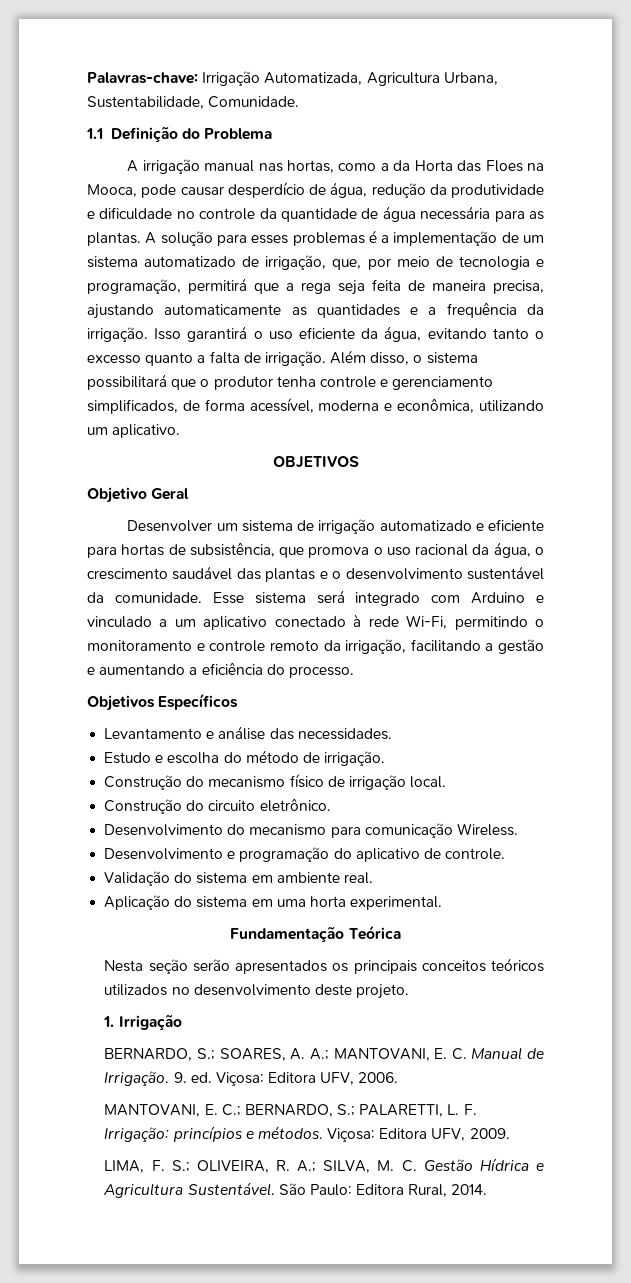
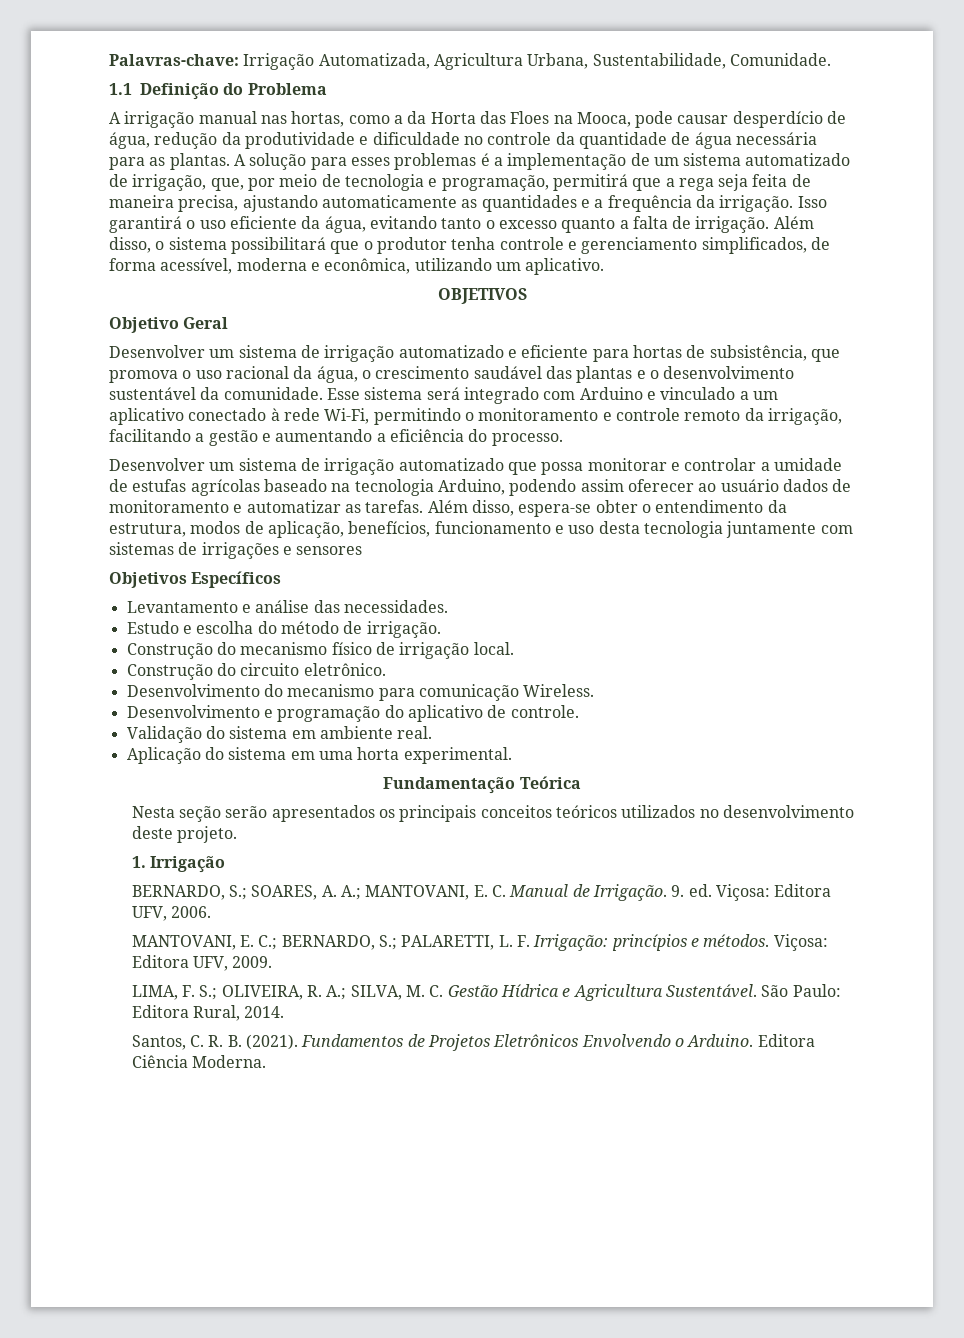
+ Desenvolver um sistema de irrigação automatizado que possa monitorar e controlar a umidade de estufas agrícolas baseado na tecnologia Arduino, podendo assim oferecer ao usuário dados de monitoramento e automatizar as tarefas. Além disso, espera-se obter o entendimento da estrutura, modos de aplicação, benefícios, funcionamento e uso desta tecnologia juntamente com sistemas de irrigações e sensores
+ Santos, C. R. B. (2021). Fundamentos de Projetos Eletrônicos Envolvendo o Arduino. Editora Ciência Moderna.

